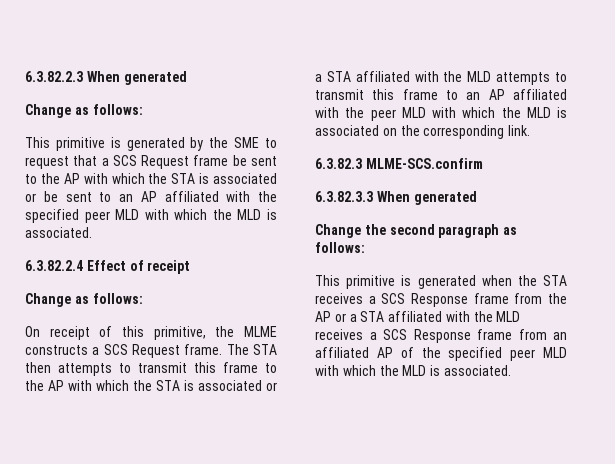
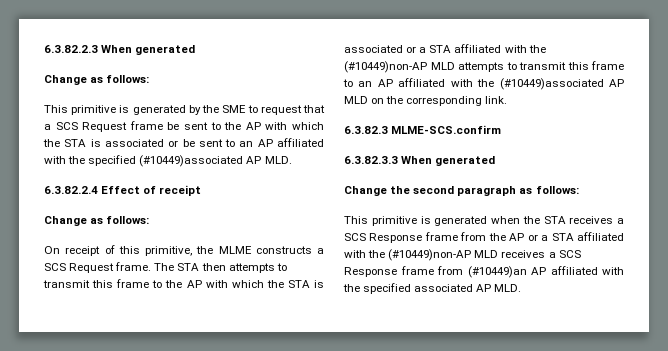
- This primitive is generated by the SME to request that a SCS Request frame be sent to the AP with which the STA is associated or be sent to an AP affiliated with the specified peer MLD with which the MLD is associated.
+ This primitive is generated by the SME to request that a SCS Request frame be sent to the AP with which the STA is associated or be sent to an AP affiliated with the specified (#10449)associated AP MLD.
- The STA then attempts to transmit this frame to the AP with which the STA is associated or a STA affiliated with the MLD attempts to transmit this frame to an AP affiliated with the peer MLD with which the MLD is associated on the corresponding link.
+ The STA then attempts to transmit this frame to the AP with which the STA is associated or a STA affiliated with the (#10449)non-AP MLD attempts to transmit this frame to an AP affiliated with the (#10449)associated AP MLD on the corresponding link.
- This primitive is generated when the STA receives a SCS Response frame from the AP or a STA affiliated with the MLD receives a SCS Response frame from an affiliated AP of the specified peer MLD with which the MLD is associated.
+ This primitive is generated when the STA receives a SCS Response frame from the AP or a STA affiliated with the (#10449)non-AP MLD receives a SCS Response frame from (#10449)an AP affiliated with the specified associated AP MLD.

